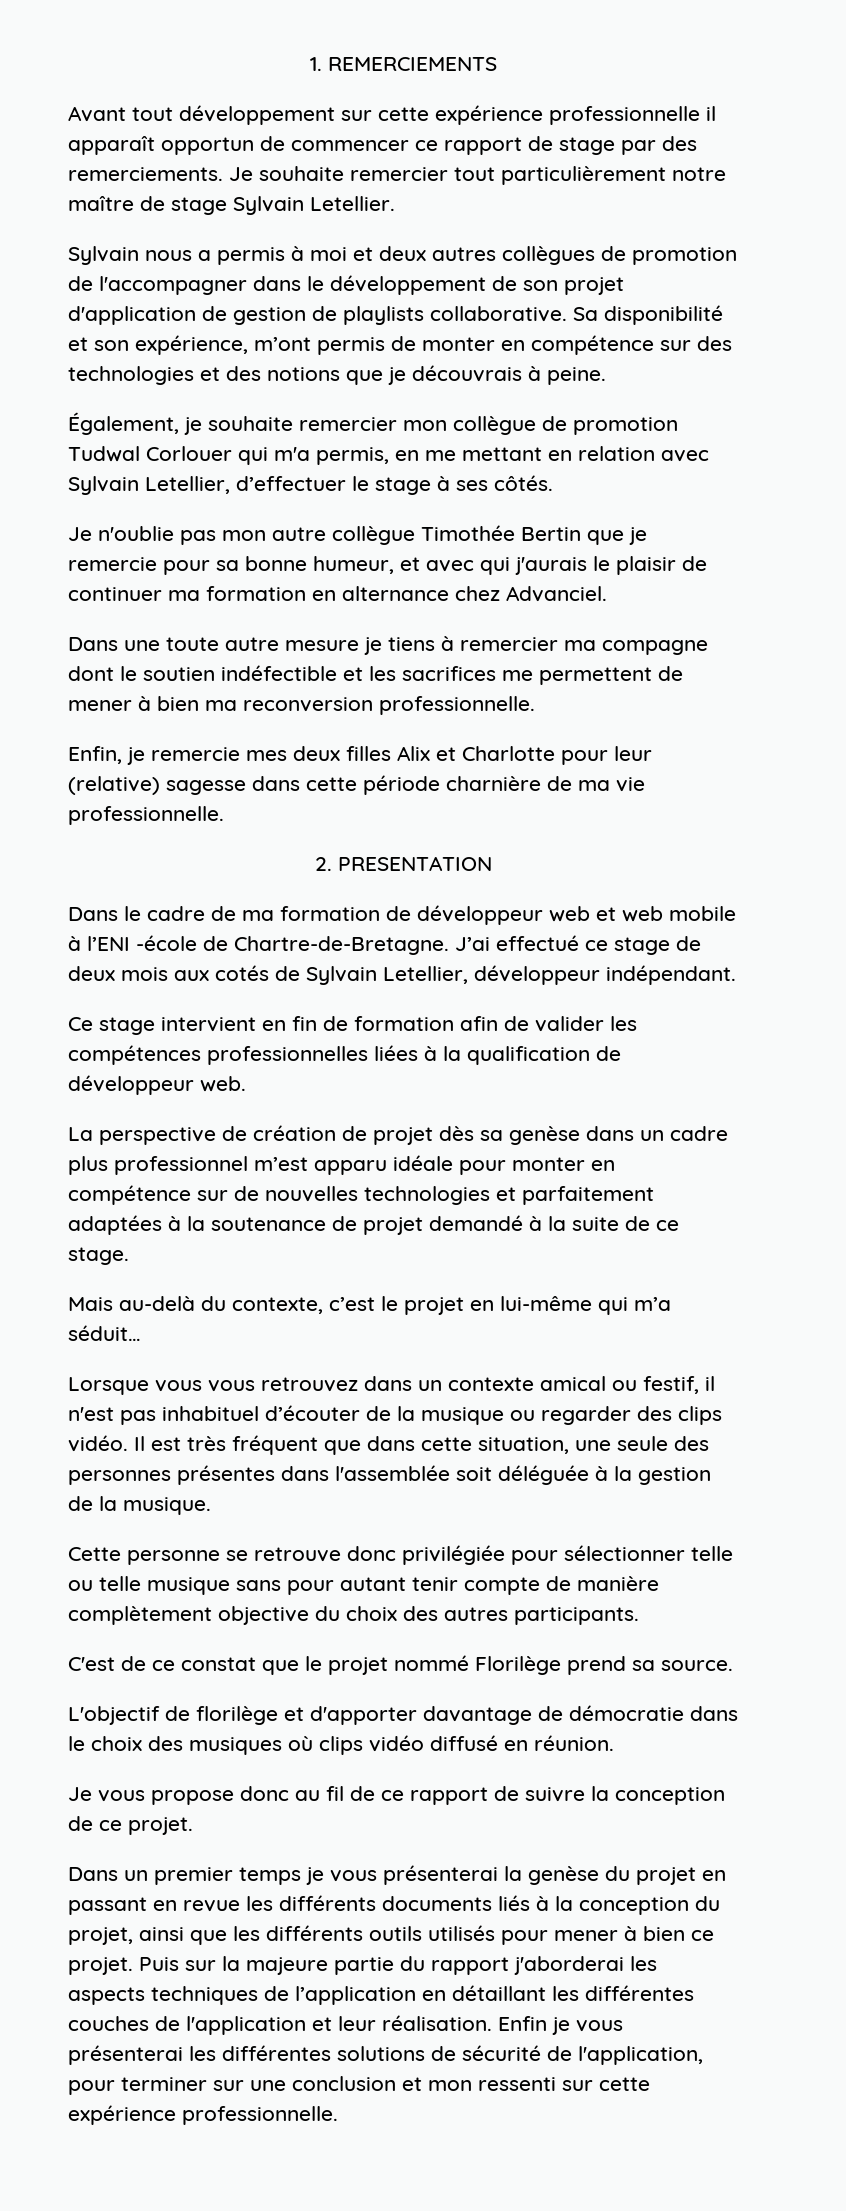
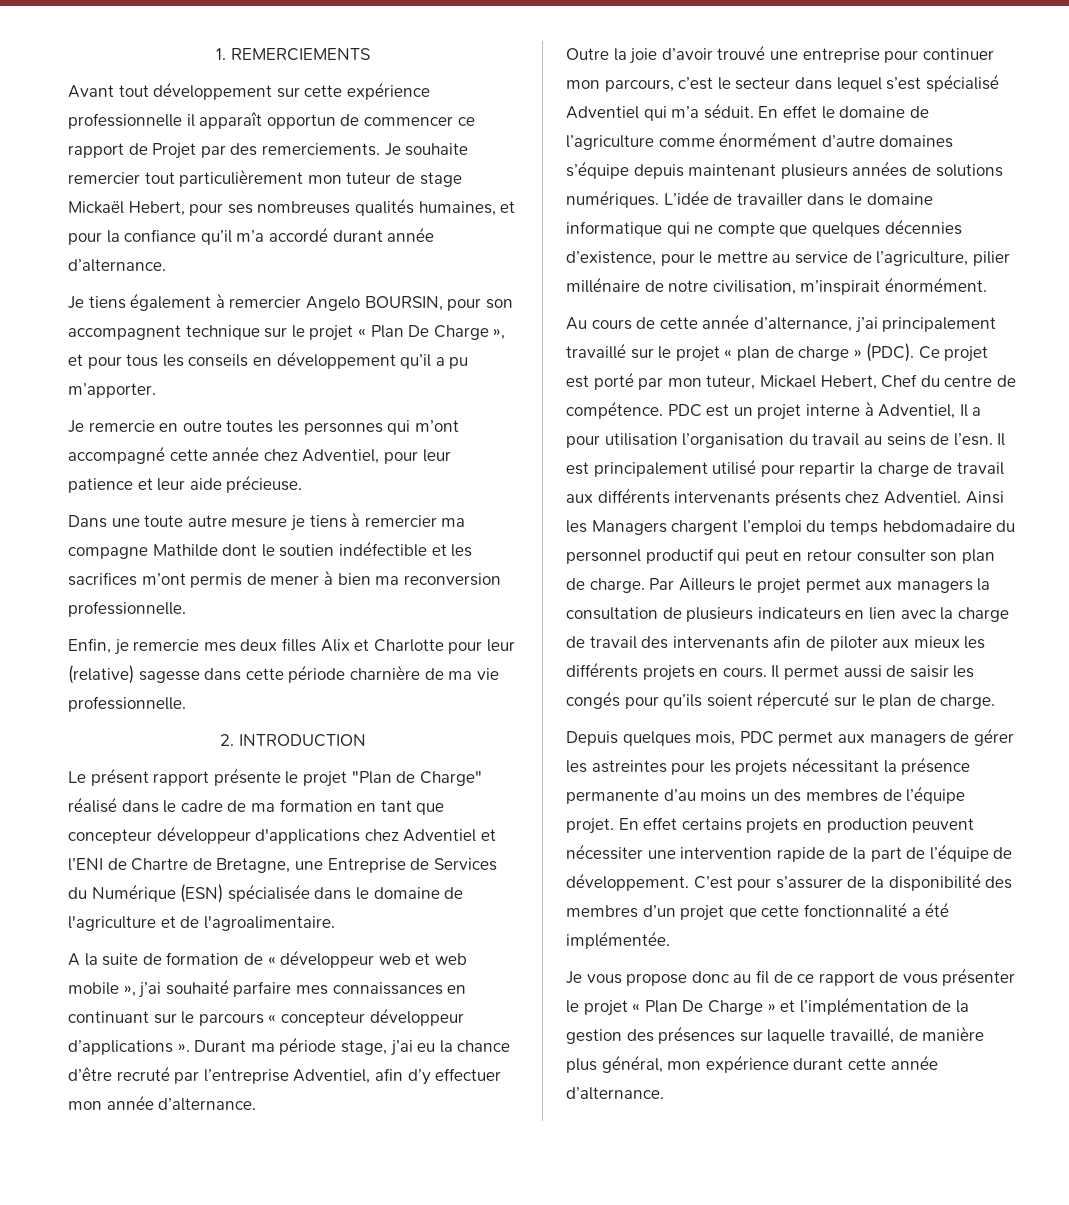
- Avant tout développement sur cette expérience professionnelle il apparaît opportun de commencer ce rapport de stage par des remerciements.
+ Avant tout développement sur cette expérience professionnelle il apparaît opportun de commencer ce rapport de Projet par des remerciements.
- Je souhaite remercier tout particulièrement notre maître de stage Sylvain Letellier.
- Sylvain nous a permis à moi et deux autres collègues de promotion de l'accompagner dans le développement de son projet d'application de gestion de playlists collaborative. Sa disponibilité et son expérience, m’ont permis de monter en compétence sur des technologies et des notions que je découvrais à peine.
- Également, je souhaite remercier mon collègue de promotion Tudwal Corlouer qui m'a permis, en me mettant en relation avec Sylvain Letellier, d’effectuer le stage à ses côtés.
- Je n'oublie pas mon autre collègue Timothée Bertin que je remercie pour sa bonne humeur, et avec qui j'aurais le plaisir de continuer ma formation en alternance chez Advanciel.
+ Je souhaite remercier tout particulièrement mon tuteur de stage Mickaël Hebert, pour ses nombreuses qualités humaines, et pour la confiance qu’il m’a accordé durant année d’alternance.
+ Je tiens également à remercier Angelo BOURSIN, pour son accompagnent technique sur le projet « Plan De Charge », et pour tous les conseils en développement qu’il a pu m’apporter.
+ Je remercie en outre toutes les personnes qui m’ont accompagné cette année chez Adventiel, pour leur patience et leur aide précieuse.
- Dans une toute autre mesure je tiens à remercier ma compagne dont le soutien indéfectible et les sacrifices me permettent de mener à bien ma reconversion professionnelle.
+ Dans une toute autre mesure je tiens à remercier ma compagne Mathilde dont le soutien indéfectible et les sacrifices m’ont permis de mener à bien ma reconversion professionnelle.
- 2. PRESENTATION
- Dans le cadre de ma formation de développeur web et web mobile à l’ENI -école de Chartre-de-Bretagne. J’ai effectué ce stage de deux mois aux cotés de Sylvain Letellier, développeur indépendant.
- Ce stage intervient en fin de formation afin de valider les compétences professionnelles liées à la qualification de développeur web.
- La perspective de création de projet dès sa genèse dans un cadre plus professionnel m’est apparu idéale pour monter en compétence sur de nouvelles technologies et parfaitement adaptées à la soutenance de projet demandé à la suite de ce stage.
- Mais au-delà du contexte, c’est le projet en lui-même qui m’a séduit…
- Lorsque vous vous retrouvez dans un contexte amical ou festif, il n'est pas inhabituel d’écouter de la musique ou regarder des clips vidéo. Il est très fréquent que dans cette situation, une seule des personnes présentes dans l'assemblée soit déléguée à la gestion de la musique.
- Cette personne se retrouve donc privilégiée pour sélectionner telle ou telle musique sans pour autant tenir compte de manière complètement objective du choix des autres participants.
- C'est de ce constat que le projet nommé Florilège prend sa source.
- L'objectif de florilège et d'apporter davantage de démocratie dans le choix des musiques où clips vidéo diffusé en réunion.
+ 2. INTRODUCTION
+ Le présent rapport présente le projet "Plan de Charge" réalisé dans le cadre de ma formation en tant que concepteur développeur d'applications chez Adventiel et l’ENI de Chartre de Bretagne, une Entreprise de Services du Numérique (ESN) spécialisée dans le domaine de l'agriculture et de l'agroalimentaire.
+ A la suite de formation de « développeur web et web mobile », j’ai souhaité parfaire mes connaissances en continuant sur le parcours « concepteur développeur d’applications ». Durant ma période stage, j’ai eu la chance d’être recruté par l’entreprise Adventiel, afin d’y effectuer mon année d’alternance.
+ Outre la joie d’avoir trouvé une entreprise pour continuer mon parcours, c’est le secteur dans lequel s’est spécialisé Adventiel qui m’a séduit. En effet le domaine de l’agriculture comme énormément d’autre domaines s’équipe depuis maintenant plusieurs années de solutions numériques. L’idée de travailler dans le domaine informatique qui ne compte que quelques décennies d’existence, pour le mettre au service de l’agriculture, pilier millénaire de notre civilisation, m’inspirait énormément.
+ Au cours de cette année d’alternance, j’ai principalement travaillé sur le projet « plan de charge » (PDC). Ce projet est porté par mon tuteur, Mickael Hebert, Chef du centre de compétence. PDC est un projet interne à Adventiel, Il a pour utilisation l’organisation du travail au seins de l’esn. Il est principalement utilisé pour repartir la charge de travail aux différents intervenants présents chez Adventiel. Ainsi les Managers chargent l’emploi du temps hebdomadaire du personnel productif qui peut en retour consulter son plan de charge. Par Ailleurs le projet permet aux managers la consultation de plusieurs indicateurs en lien avec la charge de travail des intervenants afin de piloter aux mieux les différents projets en cours. Il permet aussi de saisir les congés pour qu’ils soient répercuté sur le plan de charge.
+ Depuis quelques mois, PDC permet aux managers de gérer les astreintes pour les projets nécessitant la présence permanente d’au moins un des membres de l’équipe projet. En effet certains projets en production peuvent nécessiter une intervention rapide de la part de l’équipe de développement. C’est pour s’assurer de la disponibilité des membres d’un projet que cette fonctionnalité a été implémentée.
- Je vous propose donc au fil de ce rapport de suivre la conception de ce projet.
- Dans un premier temps je vous présenterai la genèse du projet en passant en revue les différents documents liés à la conception du projet, ainsi que les différents outils utilisés pour mener à bien ce projet. Puis sur la majeure partie du rapport j'aborderai les aspects techniques de l’application en détaillant les différentes couches de l'application et leur réalisation. Enfin je vous présenterai les différentes solutions de sécurité de l'application, pour terminer sur une conclusion et mon ressenti sur cette expérience professionnelle.
+ Je vous propose donc au fil de ce rapport de vous présenter le projet « Plan De Charge » et l’implémentation de la gestion des présences sur laquelle travaillé, de manière plus général, mon expérience durant cette année d’alternance.

